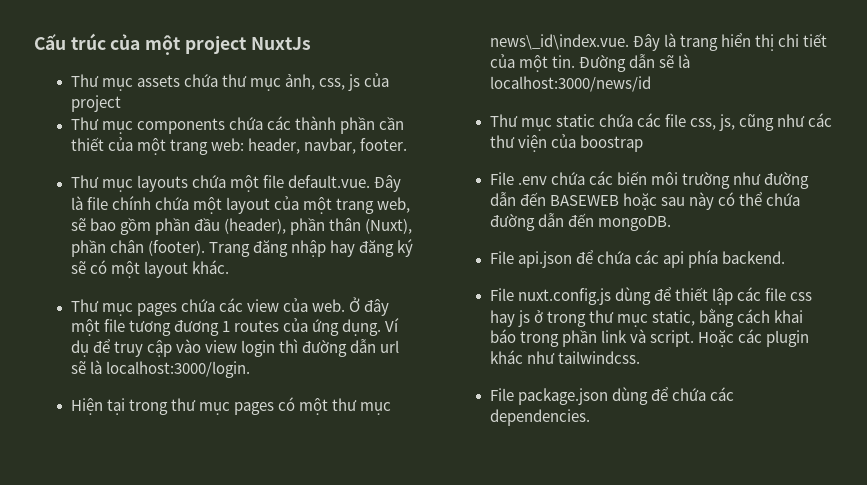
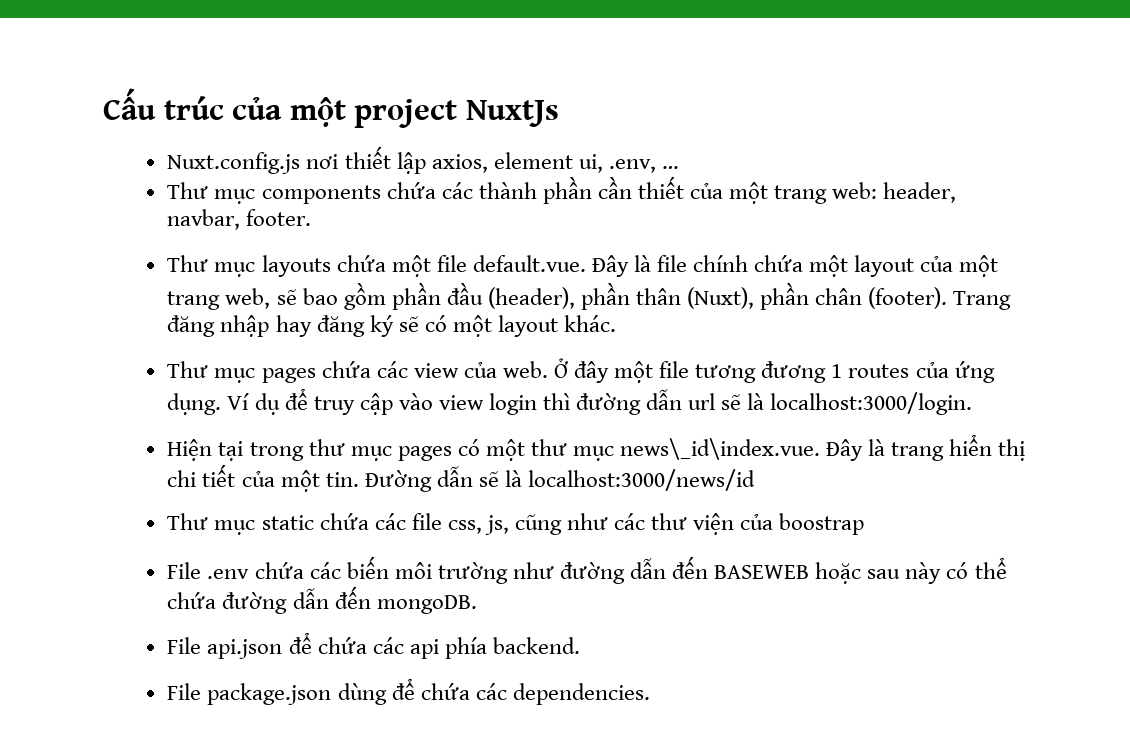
- Thư mục assets chứa thư mục ảnh, css, js của project
+ Nuxt.config.js nơi thiết lập axios, element ui, .env, …
- File nuxt.config.js dùng để thiết lập các file css hay js ở trong thư mục static, bằng cách khai báo trong phần link và script. Hoặc các plugin khác như tailwindcss.

